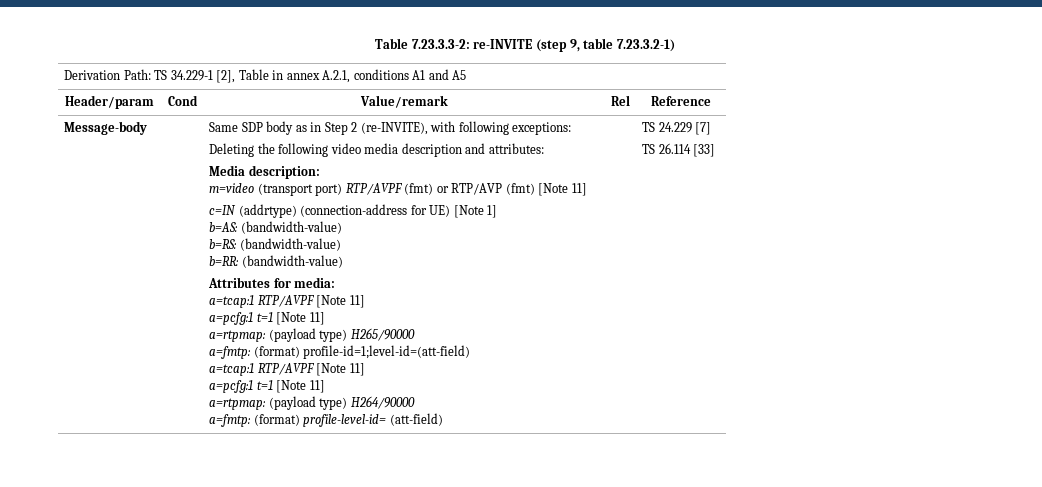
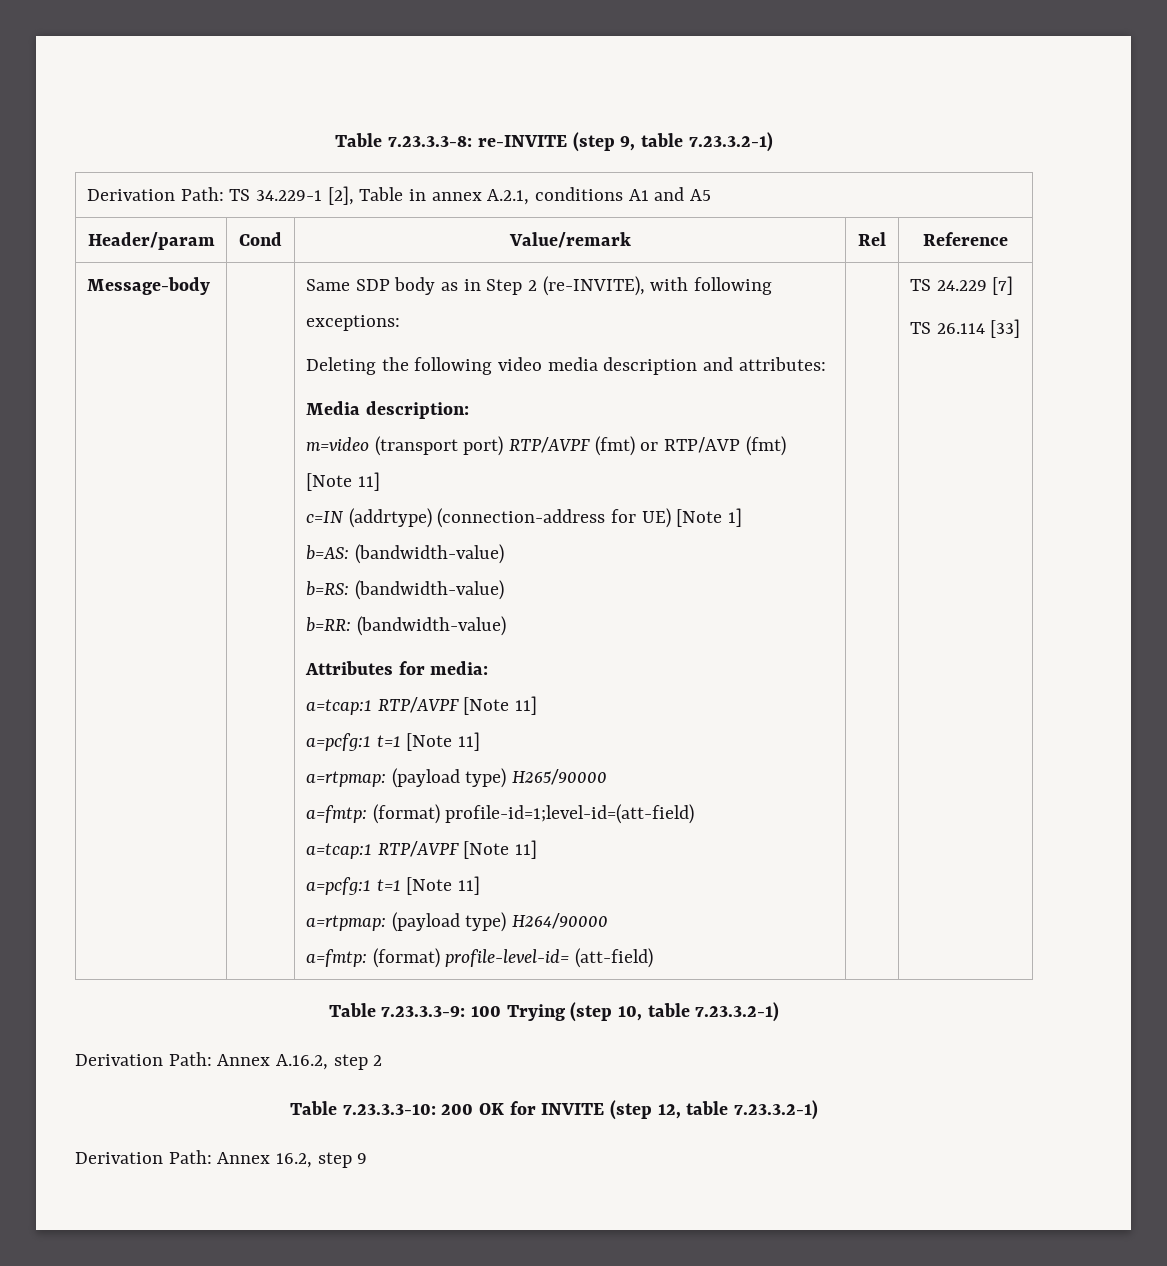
- Table 7.23.3.3-2: re-INVITE (step 9, table 7.23.3.2-1)
+ Table 7.23.3.3-8: re-INVITE (step 9, table 7.23.3.2-1)
+ Table 7.23.3.3-9: 100 Trying (step 10, table 7.23.3.2-1)
+ Derivation Path: Annex A.16.2, step 2
+ Table 7.23.3.3-10: 200 OK for INVITE (step 12, table 7.23.3.2-1)
+ Derivation Path: Annex 16.2, step 9

